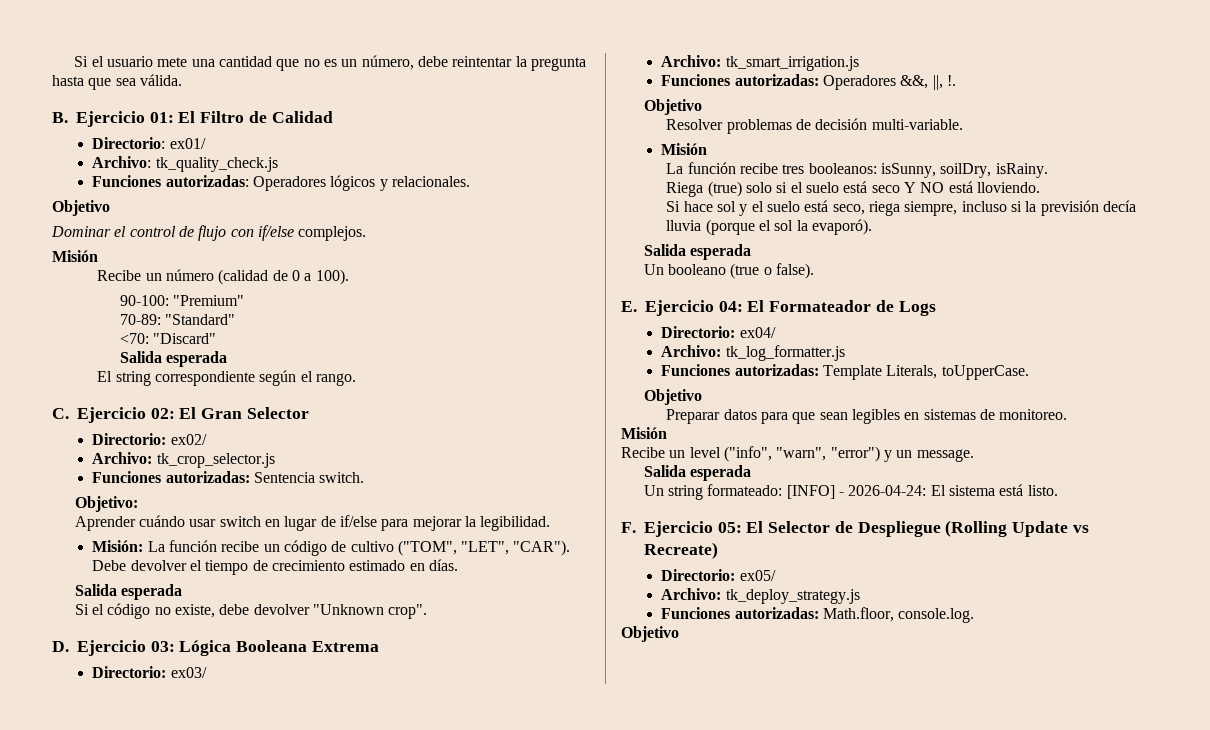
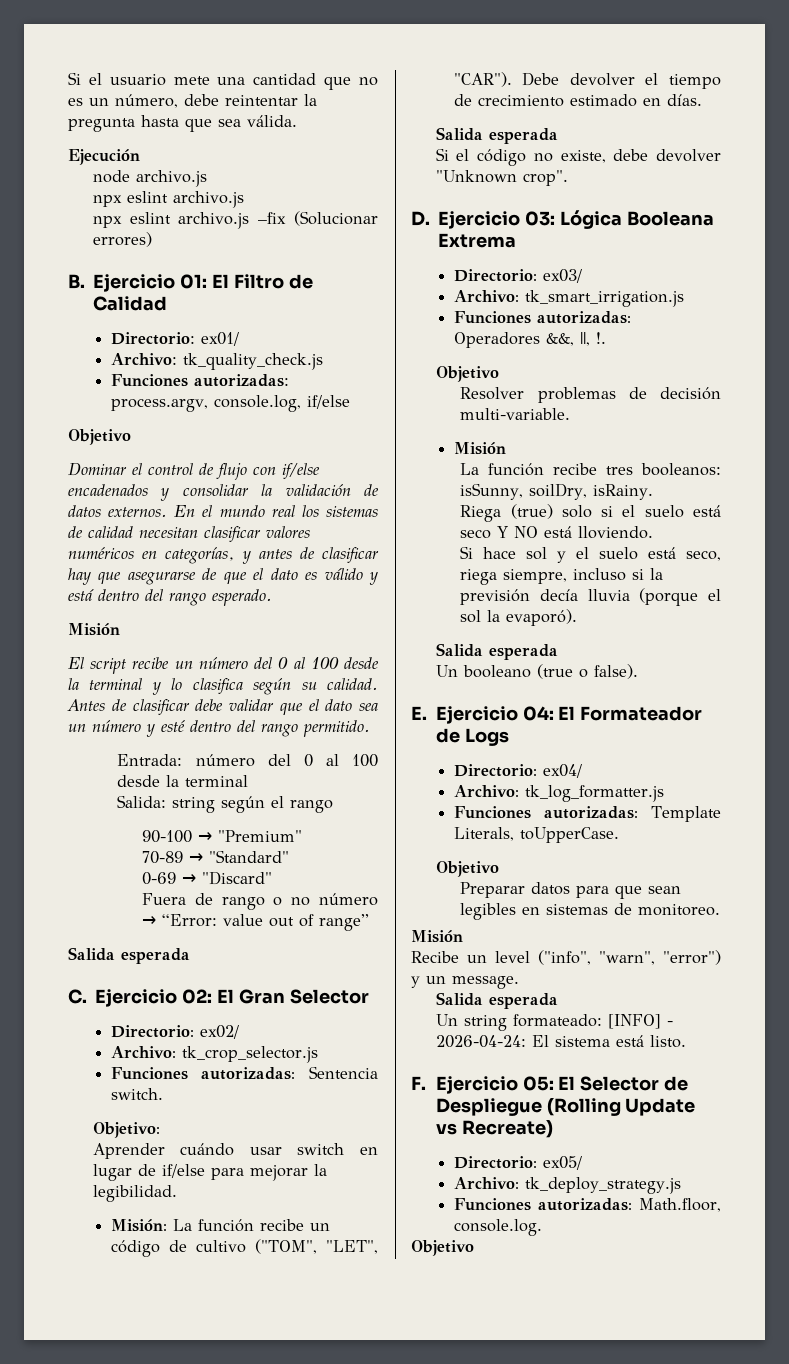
+ Ejecución
+ node archivo.js
+ npx eslint archivo.js
+ npx eslint archivo.js –fix (Solucionar errores)
- Funciones autorizadas: Operadores lógicos y relacionales.
+ Funciones autorizadas: process.argv, console.log, if/else
- Dominar el control de flujo con if/else complejos.
+ Dominar el control de flujo con if/else encadenados y consolidar la validación de datos externos. En el mundo real los sistemas de calidad necesitan clasificar valores numéricos en categorías, y antes de clasificar hay que asegurarse de que el dato es válido y está dentro del rango esperado.
  Misión
- Recibe un número (calidad de 0 a 100).
- 90-100: "Premium"
+ El script recibe un número del 0 al 100 desde la terminal y lo clasifica según su calidad. Antes de clasificar debe validar que el dato sea un número y esté dentro del rango permitido.
+ Entrada: número del 0 al 100 desde la terminal
+ Salida: string según el rango
+ 90-100 → "Premium"
- 70-89: "Standard"
+ 70-89 → "Standard"
- <70: "Discard"
+ 0-69 → "Discard"
+ Fuera de rango o no número → “Error: value out of range”
  Salida esperada
- El string correspondiente según el rango.

